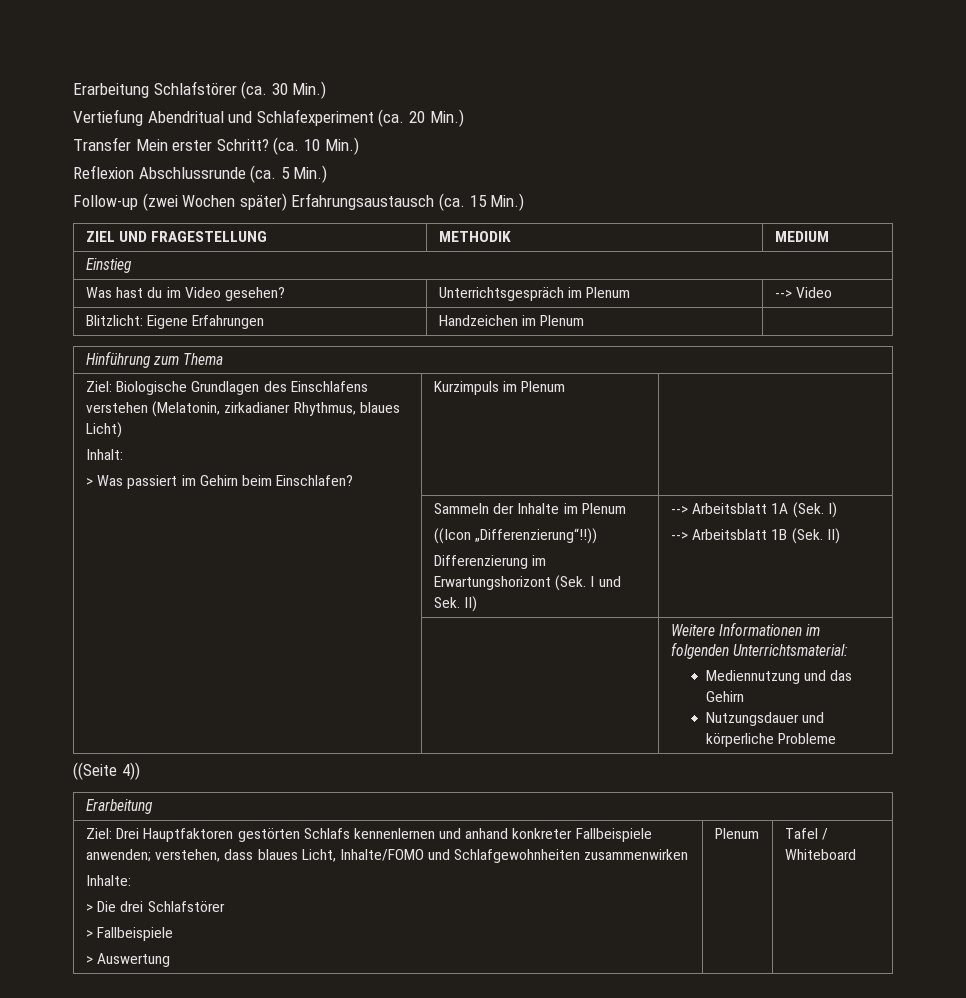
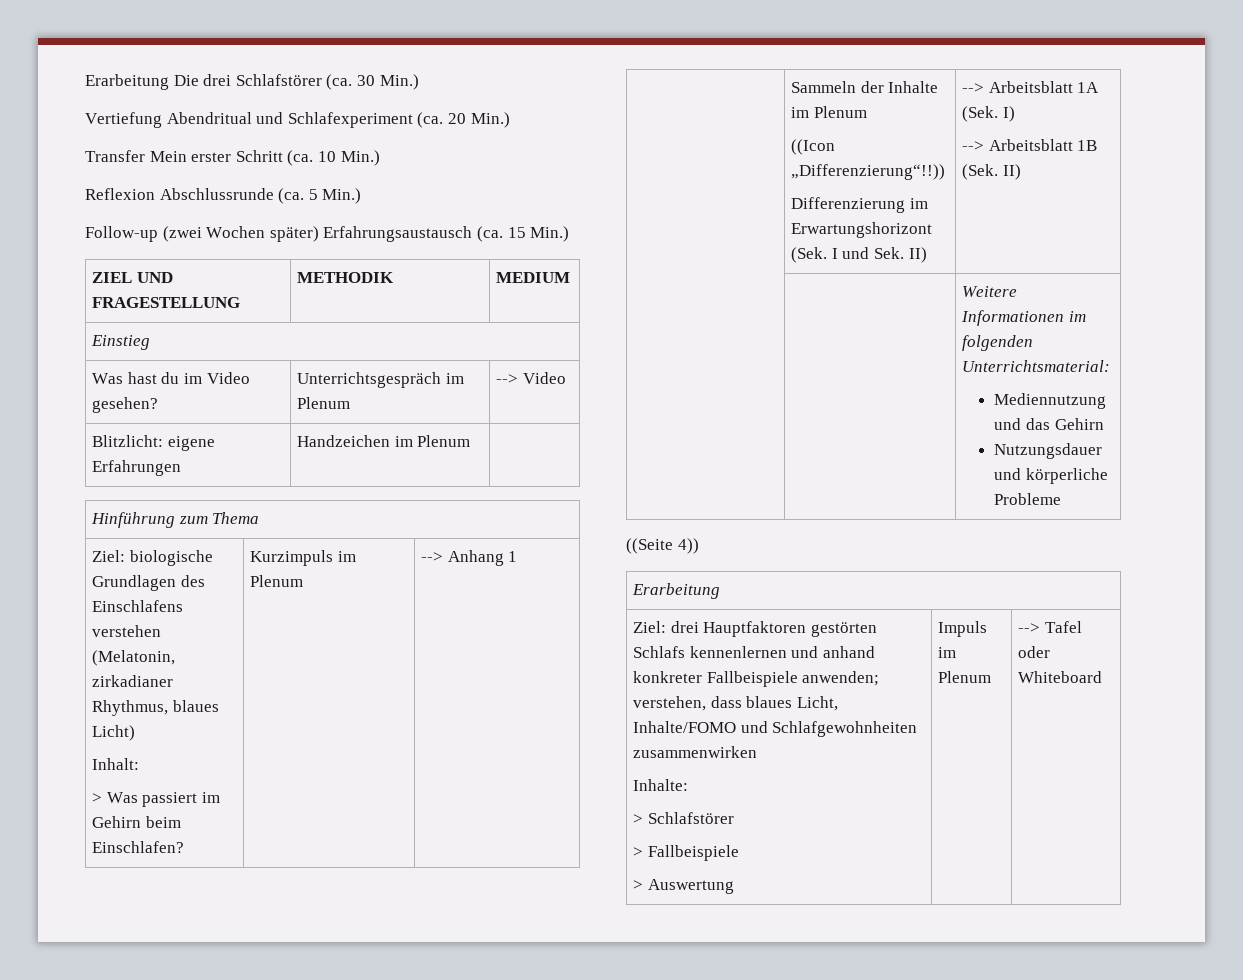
- Erarbeitung Schlafstörer (ca. 30 Min.)
+ Erarbeitung Die drei Schlafstörer (ca. 30 Min.)
- Transfer Mein erster Schritt? (ca. 10 Min.)
+ Transfer Mein erster Schritt (ca. 10 Min.)
- Blitzlicht: Eigene Erfahrungen | Handzeichen im Plenum |
+ Blitzlicht: eigene Erfahrungen | Handzeichen im Plenum |
- Ziel: Biologische Grundlagen des Einschlafens verstehen (Melatonin, zirkadianer Rhythmus, blaues Licht)
+ Ziel: biologische Grundlagen des Einschlafens verstehen (Melatonin, zirkadianer Rhythmus, blaues Licht)
  Inhalt:
- > Was passiert im Gehirn beim Einschlafen? | Kurzimpuls im Plenum |
+ > Was passiert im Gehirn beim Einschlafen? | Kurzimpuls im Plenum | --> Anhang 1
- Ziel: Drei Hauptfaktoren gestörten Schlafs kennenlernen und anhand konkreter Fallbeispiele anwenden; verstehen, dass blaues Licht, Inhalte/FOMO und Schlafgewohnheiten zusammenwirken
+ Ziel: drei Hauptfaktoren gestörten Schlafs kennenlernen und anhand konkreter Fallbeispiele anwenden; verstehen, dass blaues Licht, Inhalte/FOMO und Schlafgewohnheiten zusammenwirken
  Inhalte:
- > Die drei Schlafstörer
+ > Schlafstörer
  > Fallbeispiele
- > Auswertung | Plenum | Tafel / Whiteboard
+ > Auswertung | Impuls im Plenum | --> Tafel oder Whiteboard

